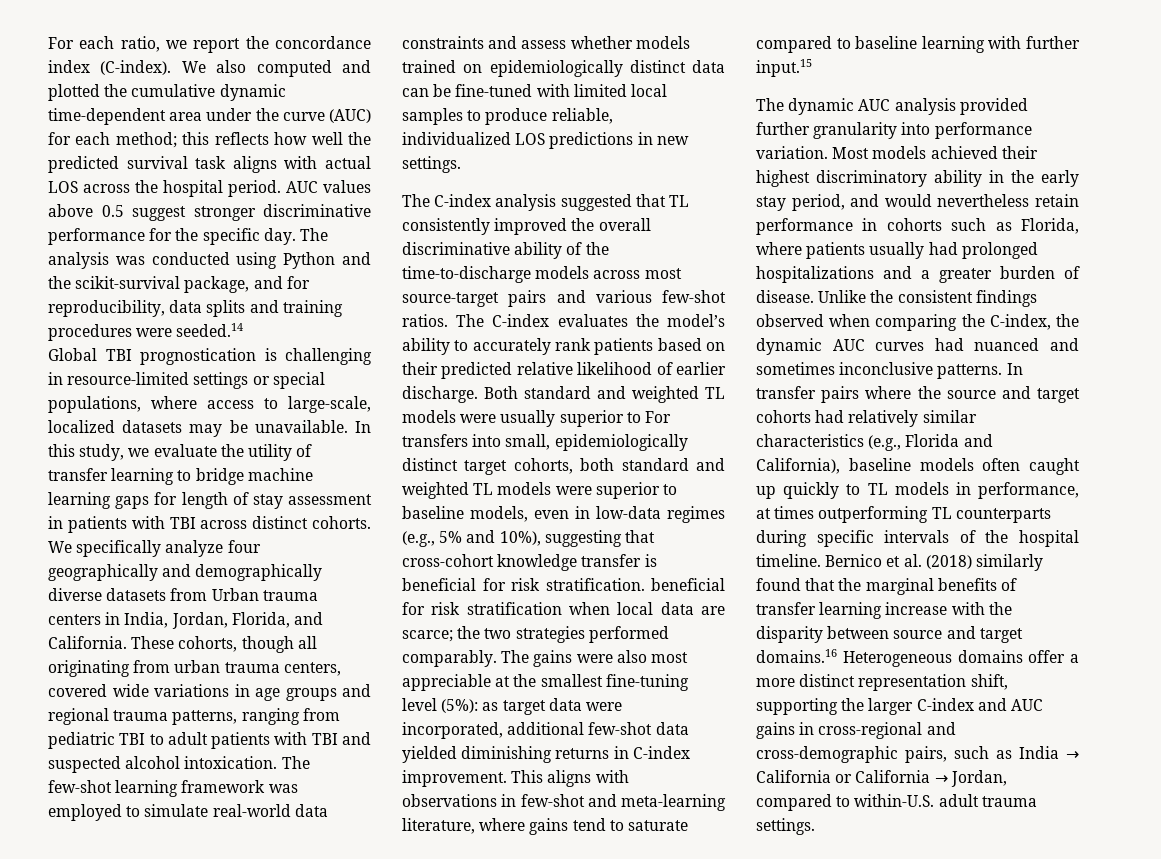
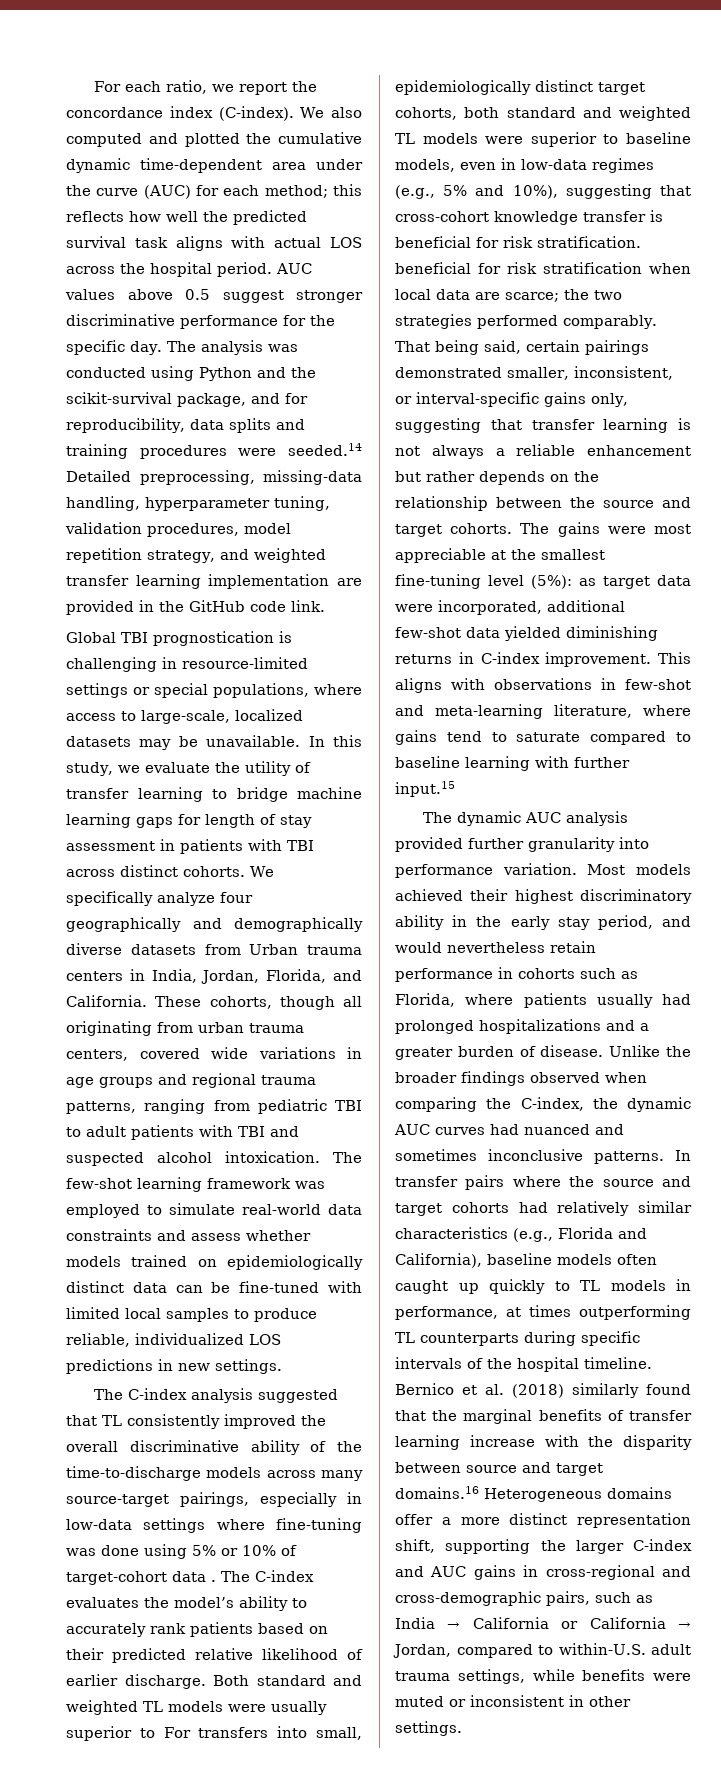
- The analysis was conducted using Python and the scikit-survival package, and for reproducibility, data splits and training procedures were seeded.14
+ The analysis was conducted using Python and the scikit-survival package, and for reproducibility, data splits and training procedures were seeded.14 Detailed preprocessing, missing-data handling, hyperparameter tuning, validation procedures, model repetition strategy, and weighted transfer learning implementation are provided in the GitHub code link.
- The C-index analysis suggested that TL consistently improved the overall discriminative ability of the time-to-discharge models across most source-target pairs and various few-shot ratios.
+ The C-index analysis suggested that TL consistently improved the overall discriminative ability of the time-to-discharge models across many source-target pairings, especially in low-data settings where fine-tuning was done using 5% or 10% of target-cohort data .
+ That being said, certain pairings demonstrated smaller, inconsistent, or interval-specific gains only, suggesting that transfer learning is not always a reliable enhancement but rather depends on the relationship between the source and target cohorts.
- The gains were also most appreciable at the smallest fine-tuning level (5%): as target data were incorporated, additional few-shot data yielded diminishing returns in C-index improvement.
+ The gains were most appreciable at the smallest fine-tuning level (5%): as target data were incorporated, additional few-shot data yielded diminishing returns in C-index improvement.
- Unlike the consistent findings observed when comparing the C-index, the dynamic AUC curves had nuanced and sometimes inconclusive patterns.
+ Unlike the broader findings observed when comparing the C-index, the dynamic AUC curves had nuanced and sometimes inconclusive patterns.
- Bernico et al. (2018) similarly found that the marginal benefits of transfer learning increase with the disparity between source and target domains.16 Heterogeneous domains offer a more distinct representation shift, supporting the larger C-index and AUC gains in cross-regional and cross-demographic pairs, such as India → California or California → Jordan, compared to within-U.S. adult trauma settings.
+ Bernico et al. (2018) similarly found that the marginal benefits of transfer learning increase with the disparity between source and target domains.16 Heterogeneous domains offer a more distinct representation shift, supporting the larger C-index and AUC gains in cross-regional and cross-demographic pairs, such as India → California or California → Jordan, compared to within-U.S. adult trauma settings, while benefits were muted or inconsistent in other settings.

